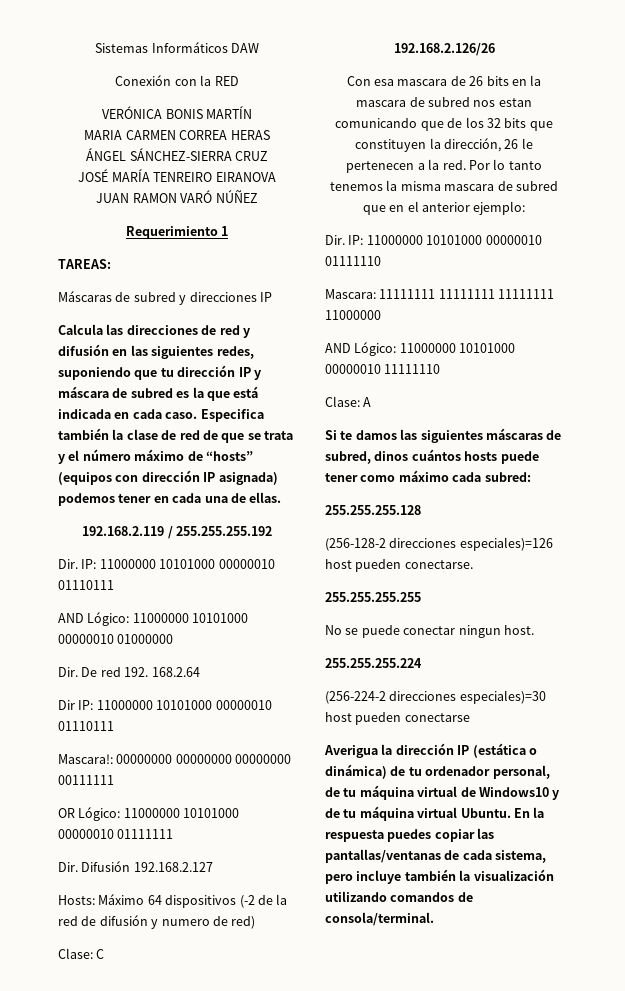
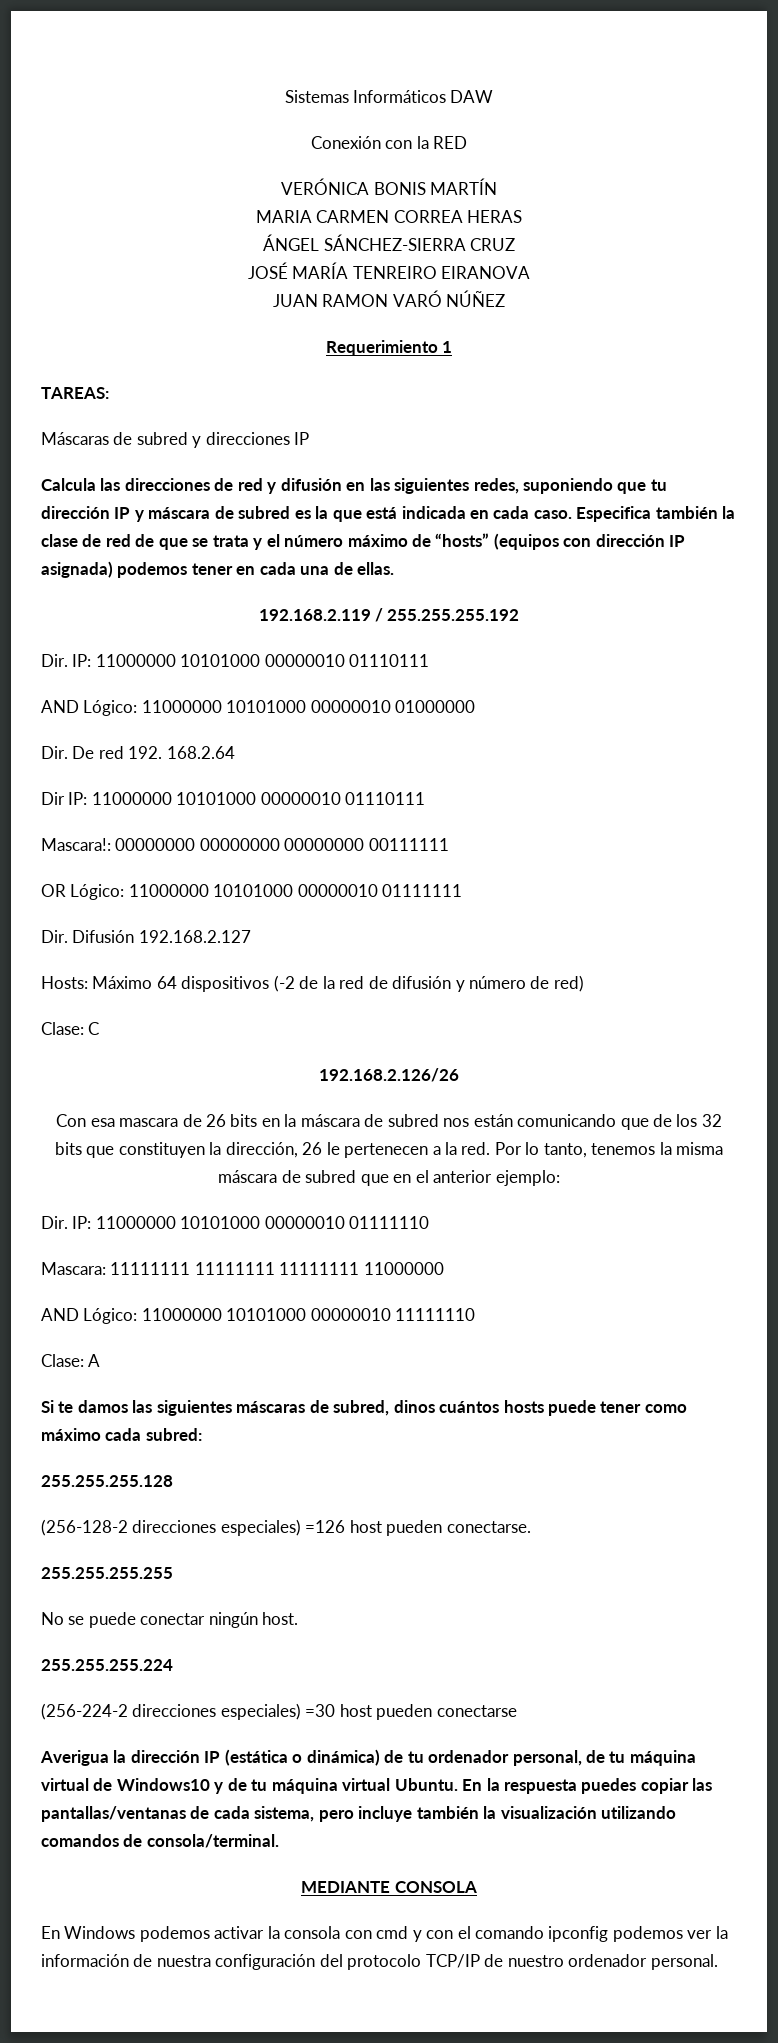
- Hosts: Máximo 64 dispositivos (-2 de la red de difusión y numero de red)
+ Hosts: Máximo 64 dispositivos (-2 de la red de difusión y número de red)
- Con esa mascara de 26 bits en la mascara de subred nos estan comunicando que de los 32 bits que constituyen la dirección, 26 le pertenecen a la red.
+ Con esa mascara de 26 bits en la máscara de subred nos están comunicando que de los 32 bits que constituyen la dirección, 26 le pertenecen a la red.
- Por lo tanto tenemos la misma mascara de subred que en el anterior ejemplo:
+ Por lo tanto, tenemos la misma máscara de subred que en el anterior ejemplo:
- (256-128-2 direcciones especiales)=126 host pueden conectarse.
+ (256-128-2 direcciones especiales) =126 host pueden conectarse.
- No se puede conectar ningun host.
+ No se puede conectar ningún host.
- (256-224-2 direcciones especiales)=30 host pueden conectarse
+ (256-224-2 direcciones especiales) =30 host pueden conectarse
+ MEDIANTE CONSOLA
+ En Windows podemos activar la consola con cmd y con el comando ipconfig podemos ver la información de nuestra configuración del protocolo TCP/IP de nuestro ordenador personal.

